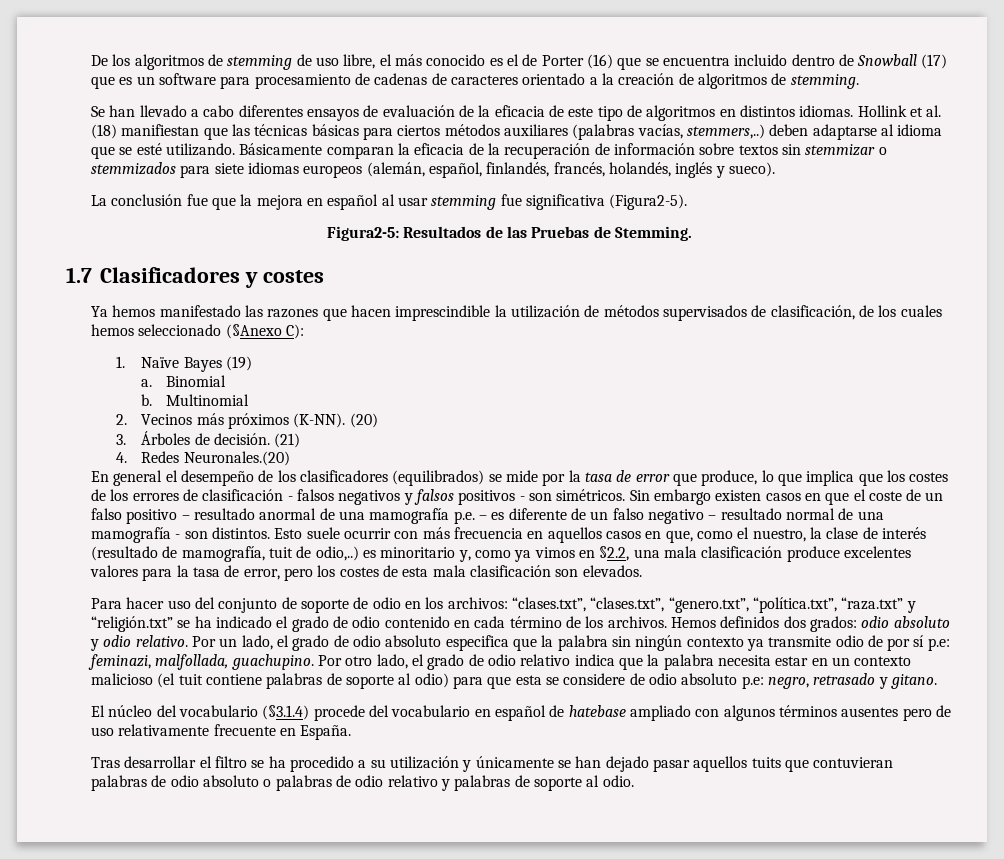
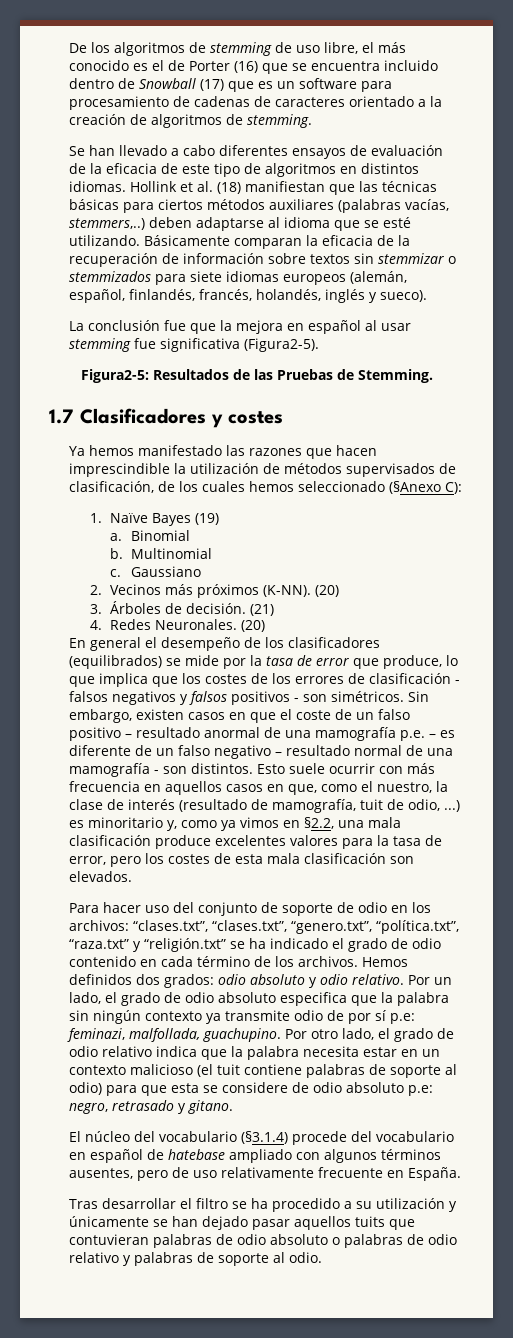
+ c. Gaussiano
- 4. Redes Neuronales.(20)
+ 4. Redes Neuronales. (20)
- Sin embargo existen casos en que el coste de un falso positivo – resultado anormal de una mamografía p.e. – es diferente de un falso negativo – resultado normal de una mamografía - son distintos.
+ Sin embargo, existen casos en que el coste de un falso positivo – resultado anormal de una mamografía p.e. – es diferente de un falso negativo – resultado normal de una mamografía - son distintos.
- Esto suele ocurrir con más frecuencia en aquellos casos en que, como el nuestro, la clase de interés (resultado de mamografía, tuit de odio,..) es minoritario y, como ya vimos en §2.2, una mala clasificación produce excelentes valores para la tasa de error, pero los costes de esta mala clasificación son elevados.
+ Esto suele ocurrir con más frecuencia en aquellos casos en que, como el nuestro, la clase de interés (resultado de mamografía, tuit de odio, ...) es minoritario y, como ya vimos en §2.2, una mala clasificación produce excelentes valores para la tasa de error, pero los costes de esta mala clasificación son elevados.
- El núcleo del vocabulario (§3.1.4) procede del vocabulario en español de hatebase ampliado con algunos términos ausentes pero de uso relativamente frecuente en España.
+ El núcleo del vocabulario (§3.1.4) procede del vocabulario en español de hatebase ampliado con algunos términos ausentes, pero de uso relativamente frecuente en España.

